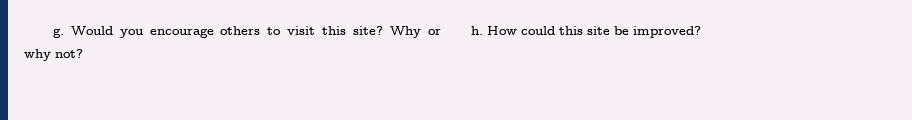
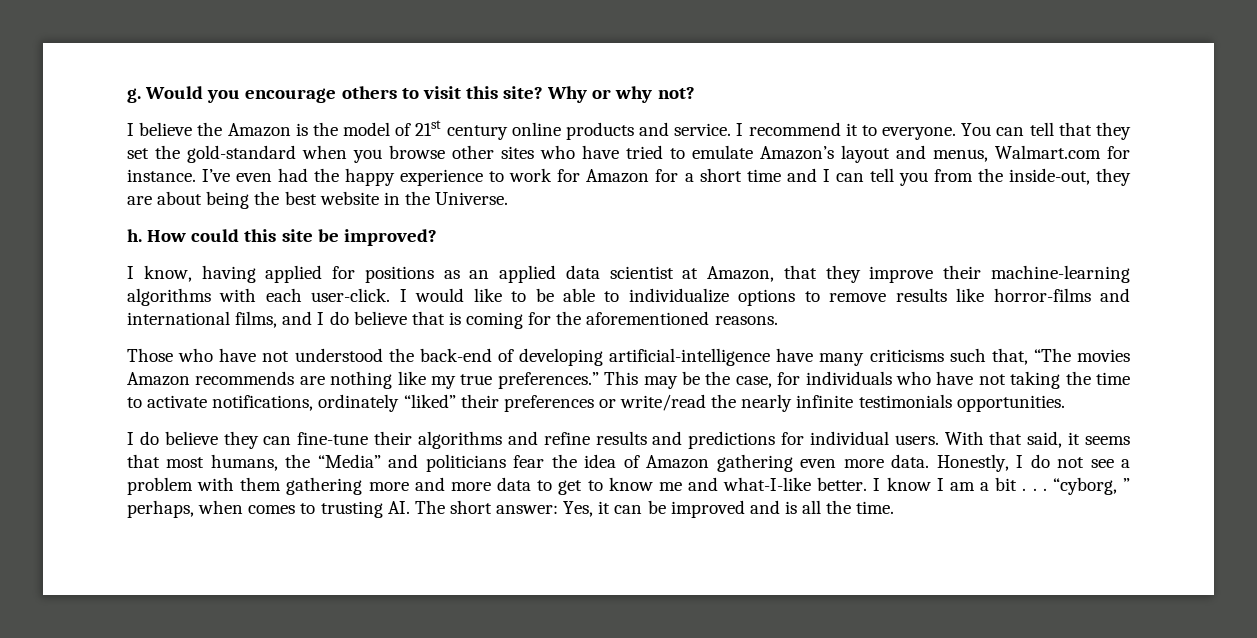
+ I believe the Amazon is the model of 21st century online products and service. I recommend it to everyone. You can tell that they set the gold-standard when you browse other sites who have tried to emulate Amazon’s layout and menus, Walmart.com for instance. I’ve even had the happy experience to work for Amazon for a short time and I can tell you from the inside-out, they are about being the best website in the Universe.
+ I know, having applied for positions as an applied data scientist at Amazon, that they improve their machine-learning algorithms with each user-click. I would like to be able to individualize options to remove results like horror-films and international films, and I do believe that is coming for the aforementioned reasons.
+ Those who have not understood the back-end of developing artificial-intelligence have many criticisms such that, “The movies Amazon recommends are nothing like my true preferences.” This may be the case, for individuals who have not taking the time to activate notifications, ordinately “liked” their preferences or write/read the nearly infinite testimonials opportunities.
+ I do believe they can fine-tune their algorithms and refine results and predictions for individual users. With that said, it seems that most humans, the “Media” and politicians fear the idea of Amazon gathering even more data. Honestly, I do not see a problem with them gathering more and more data to get to know me and what-I-like better. I know I am a bit . . . “cyborg, ” perhaps, when comes to trusting AI. The short answer: Yes, it can be improved and is all the time.

